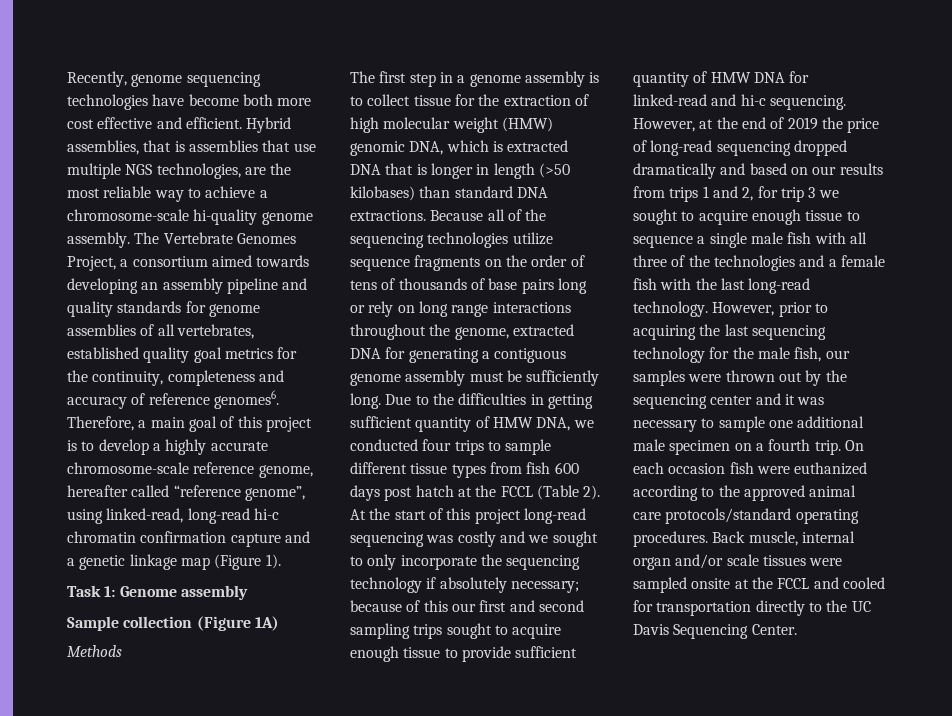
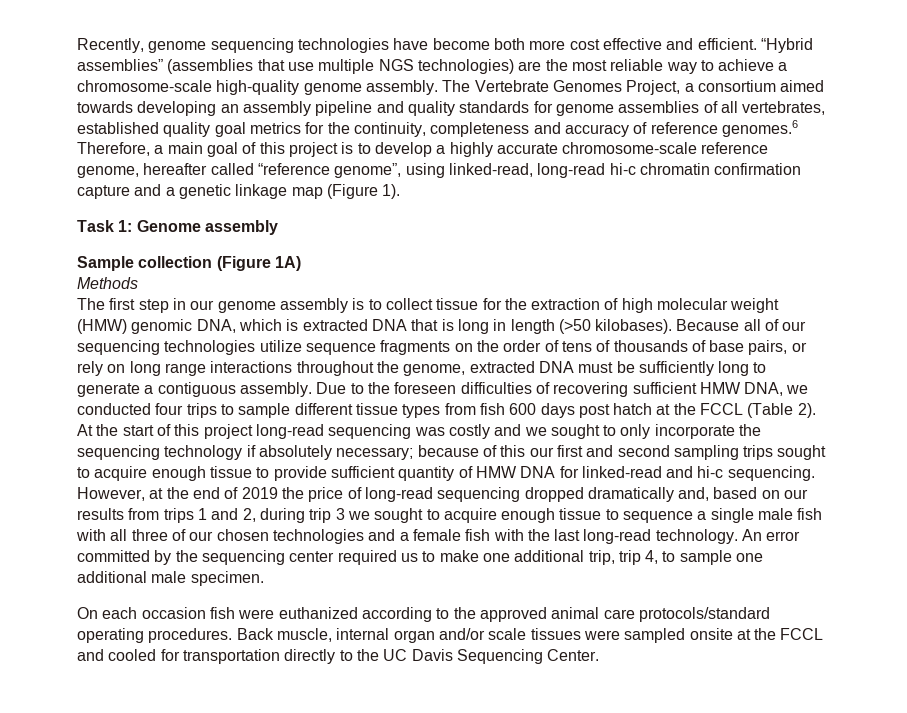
- Hybrid assemblies, that is assemblies that use multiple NGS technologies, are the most reliable way to achieve a chromosome-scale hi-quality genome assembly.
+ “Hybrid assemblies” (assemblies that use multiple NGS technologies) are the most reliable way to achieve a chromosome-scale high-quality genome assembly.
- The Vertebrate Genomes Project, a consortium aimed towards developing an assembly pipeline and quality standards for genome assemblies of all vertebrates, established quality goal metrics for the continuity, completeness and accuracy of reference genomes6. Therefore, a main goal of this project is to develop a highly accurate chromosome-scale reference genome, hereafter called “reference genome”, using linked-read, long-read hi-c chromatin confirmation capture and a genetic linkage map (Figure 1).
+ The Vertebrate Genomes Project, a consortium aimed towards developing an assembly pipeline and quality standards for genome assemblies of all vertebrates, established quality goal metrics for the continuity, completeness and accuracy of reference genomes.6 Therefore, a main goal of this project is to develop a highly accurate chromosome-scale reference genome, hereafter called “reference genome”, using linked-read, long-read hi-c chromatin confirmation capture and a genetic linkage map (Figure 1).
- The first step in a genome assembly is to collect tissue for the extraction of high molecular weight (HMW) genomic DNA, which is extracted DNA that is longer in length (>50 kilobases) than standard DNA extractions.
+ The first step in our genome assembly is to collect tissue for the extraction of high molecular weight (HMW) genomic DNA, which is extracted DNA that is long in length (>50 kilobases).
- Because all of the sequencing technologies utilize sequence fragments on the order of tens of thousands of base pairs long or rely on long range interactions throughout the genome, extracted DNA for generating a contiguous genome assembly must be sufficiently long. Due to the difficulties in getting sufficient quantity of HMW DNA, we conducted four trips to sample different tissue types from fish 600 days post hatch at the FCCL (Table 2).
+ Because all of our sequencing technologies utilize sequence fragments on the order of tens of thousands of base pairs, or rely on long range interactions throughout the genome, extracted DNA must be sufficiently long to generate a contiguous assembly. Due to the foreseen difficulties of recovering sufficient HMW DNA, we conducted four trips to sample different tissue types from fish 600 days post hatch at the FCCL (Table 2).
- However, at the end of 2019 the price of long-read sequencing dropped dramatically and based on our results from trips 1 and 2, for trip 3 we sought to acquire enough tissue to sequence a single male fish with all three of the technologies and a female fish with the last long-read technology.
+ However, at the end of 2019 the price of long-read sequencing dropped dramatically and, based on our results from trips 1 and 2, during trip 3 we sought to acquire enough tissue to sequence a single male fish with all three of our chosen technologies and a female fish with the last long-read technology.
- However, prior to acquiring the last sequencing technology for the male fish, our samples were thrown out by the sequencing center and it was necessary to sample one additional male specimen on a fourth trip. On each occasion fish were euthanized according to the approved animal care protocols/standard operating procedures.
+ An error committed by the sequencing center required us to make one additional trip, trip 4, to sample one additional male specimen.
+ On each occasion fish were euthanized according to the approved animal care protocols/standard operating procedures.

